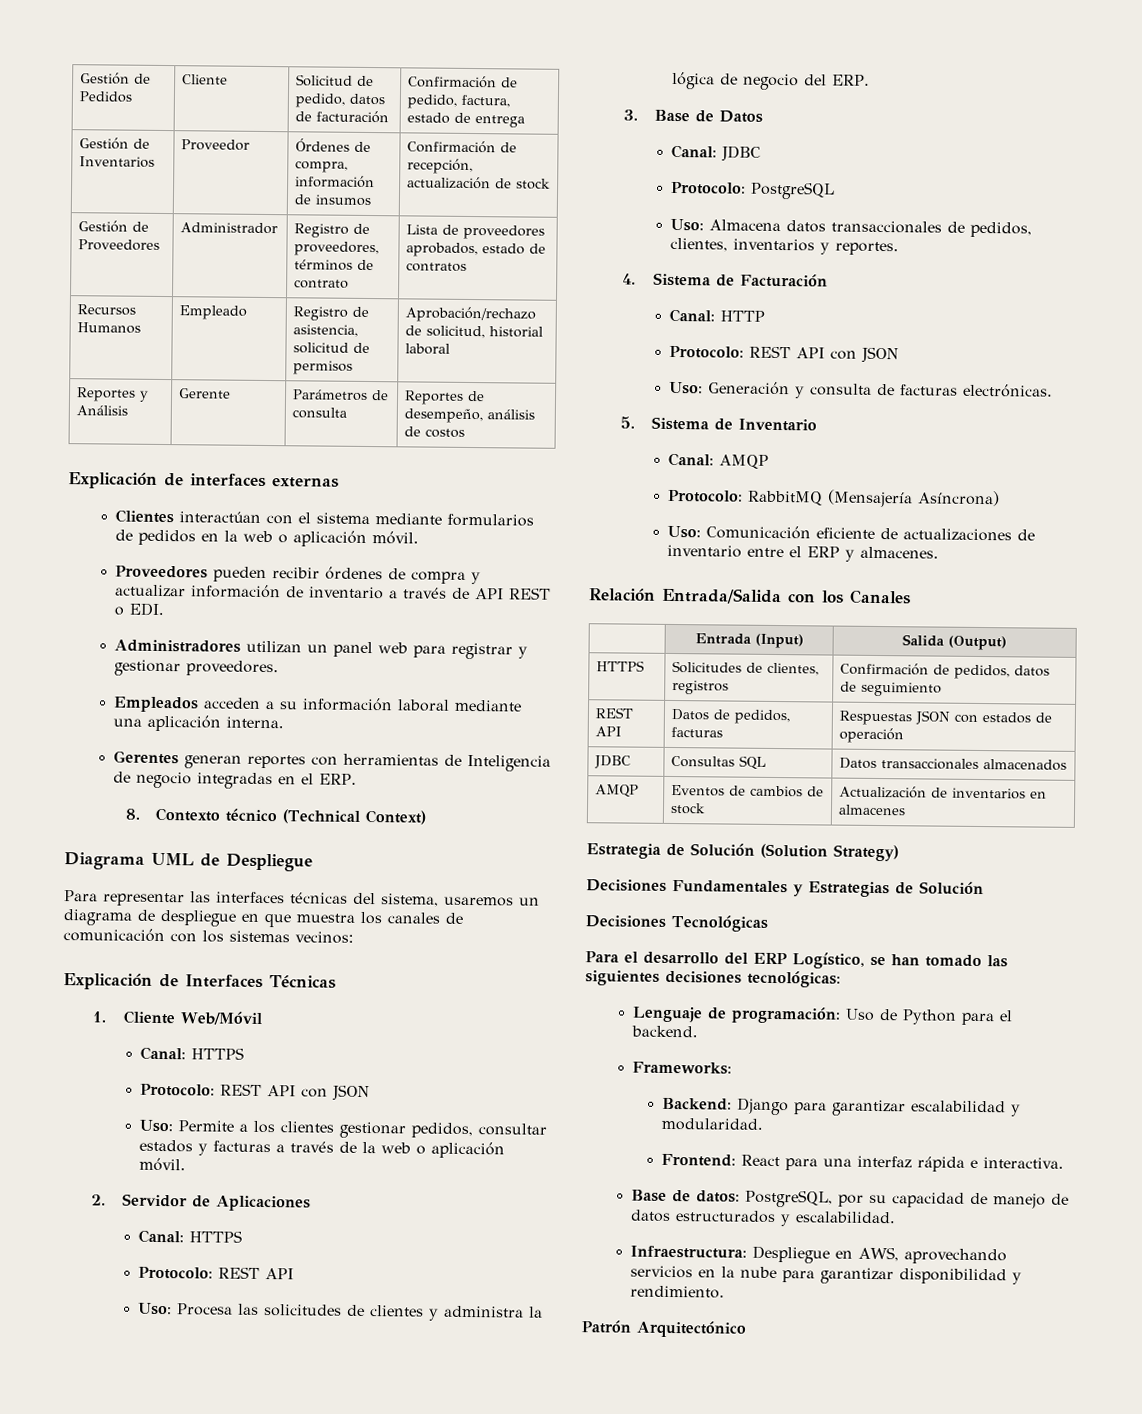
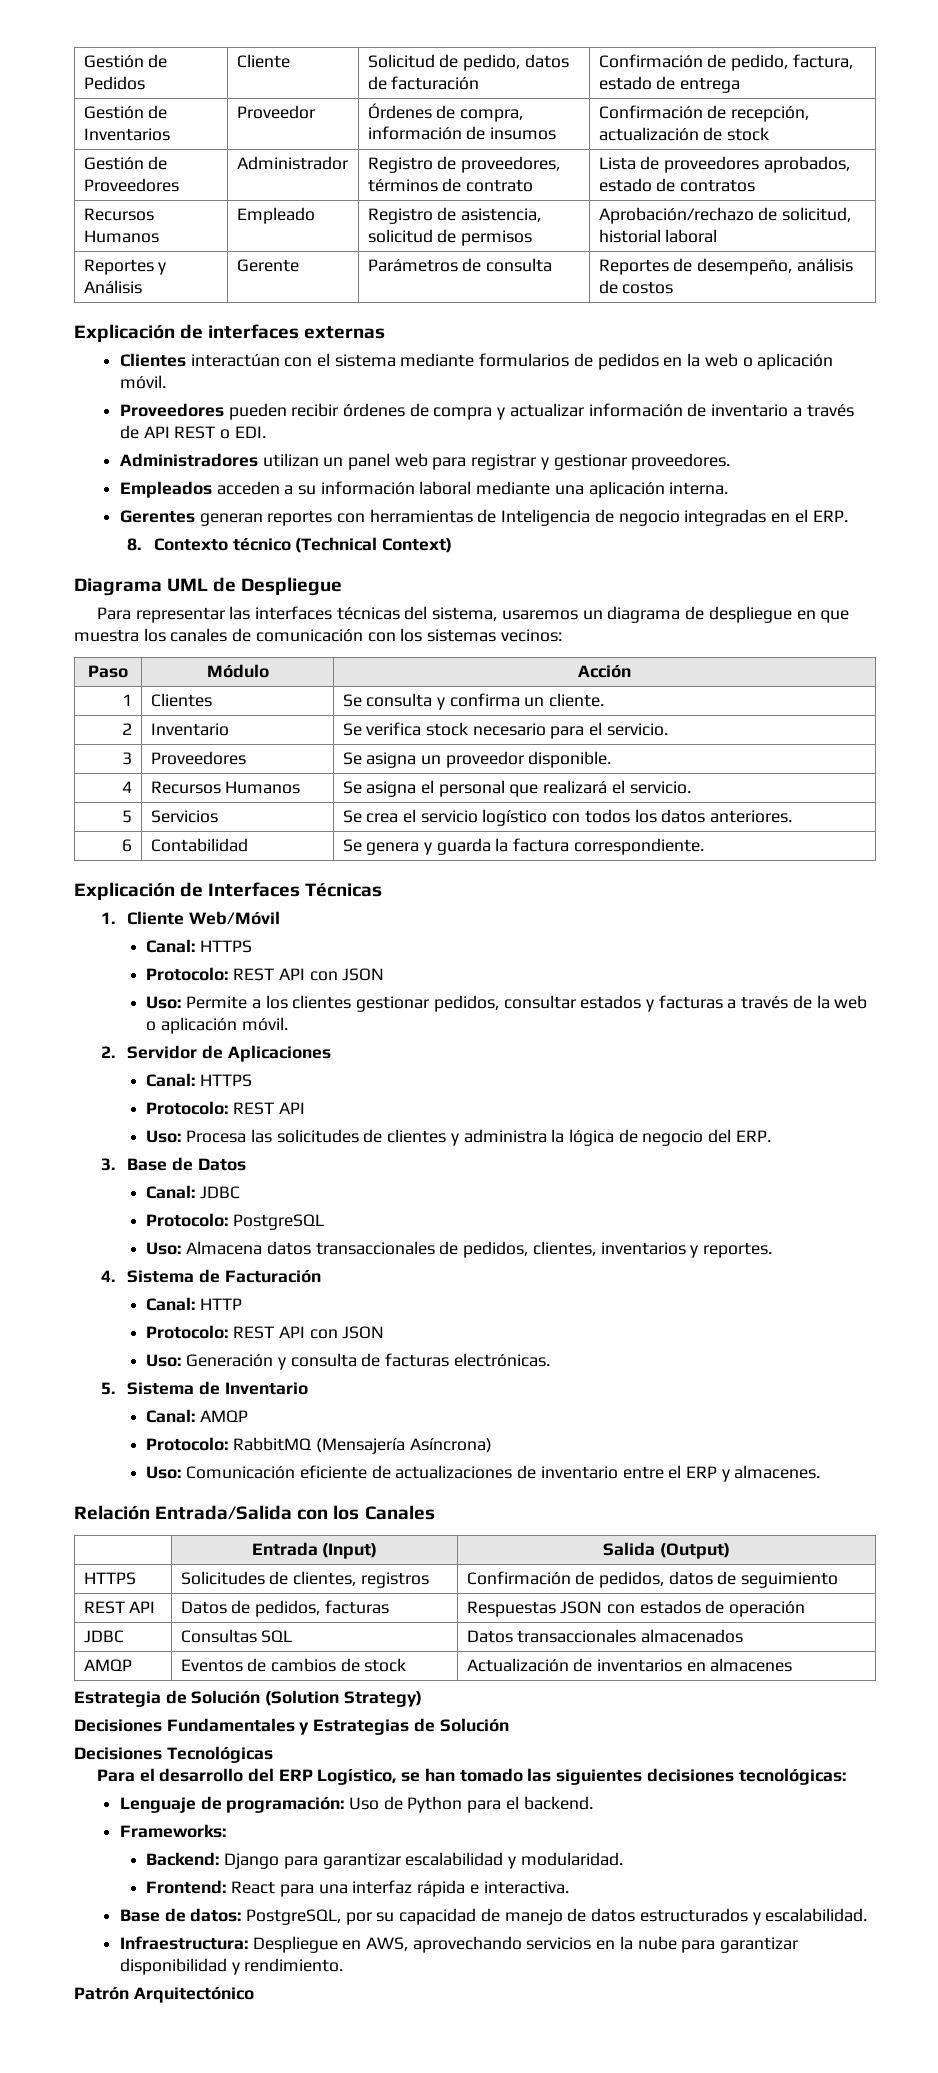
+ Paso | Módulo | Acción
+ 1 | Clientes | Se consulta y confirma un cliente.
+ 2 | Inventario | Se verifica stock necesario para el servicio.
+ 3 | Proveedores | Se asigna un proveedor disponible.
+ 4 | Recursos Humanos | Se asigna el personal que realizará el servicio.
+ 5 | Servicios | Se crea el servicio logístico con todos los datos anteriores.
+ 6 | Contabilidad | Se genera y guarda la factura correspondiente.

